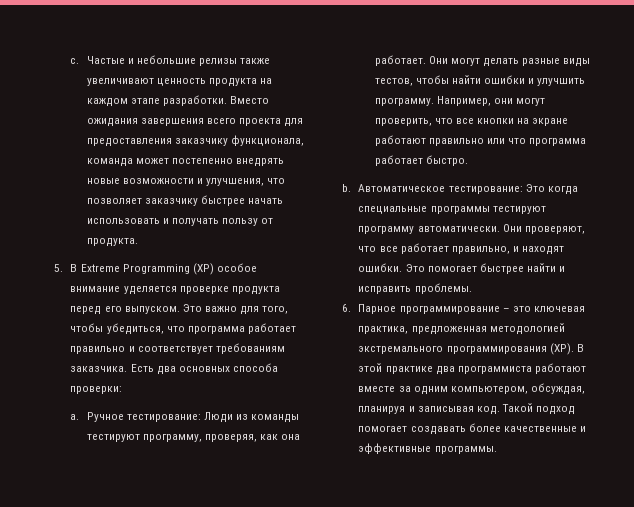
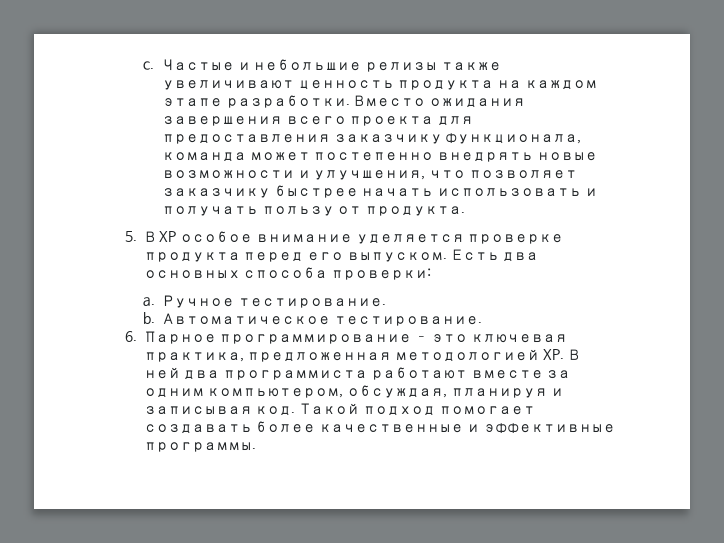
- 5. В Extreme Programming (XP) особое внимание уделяется проверке продукта перед его выпуском.
+ 5. В XP особое внимание уделяется проверке продукта перед его выпуском.
- Это важно для того, чтобы убедиться, что программа работает правильно и соответствует требованиям заказчика.
- Ручное тестирование: Люди из команды тестируют программу, проверяя, как она работает. Они могут делать разные виды тестов, чтобы найти ошибки и улучшить программу. Например, они могут проверить, что все кнопки на экране работают правильно или что программа работает быстро.
- b. Автоматическое тестирование: Это когда специальные программы тестируют программу автоматически. Они проверяют, что все работает правильно, и находят ошибки. Это помогает быстрее найти и исправить проблемы.
+ Ручное тестирование.
+ b. Автоматическое тестирование.
- 6. Парное программирование – это ключевая практика, предложенная методологией экстремального программирования (XP). В этой практике два программиста работают вместе за одним компьютером, обсуждая, планируя и записывая код.
+ 6. Парное программирование – это ключевая практика, предложенная методологией XP. В ней два программиста работают вместе за одним компьютером, обсуждая, планируя и записывая код.

